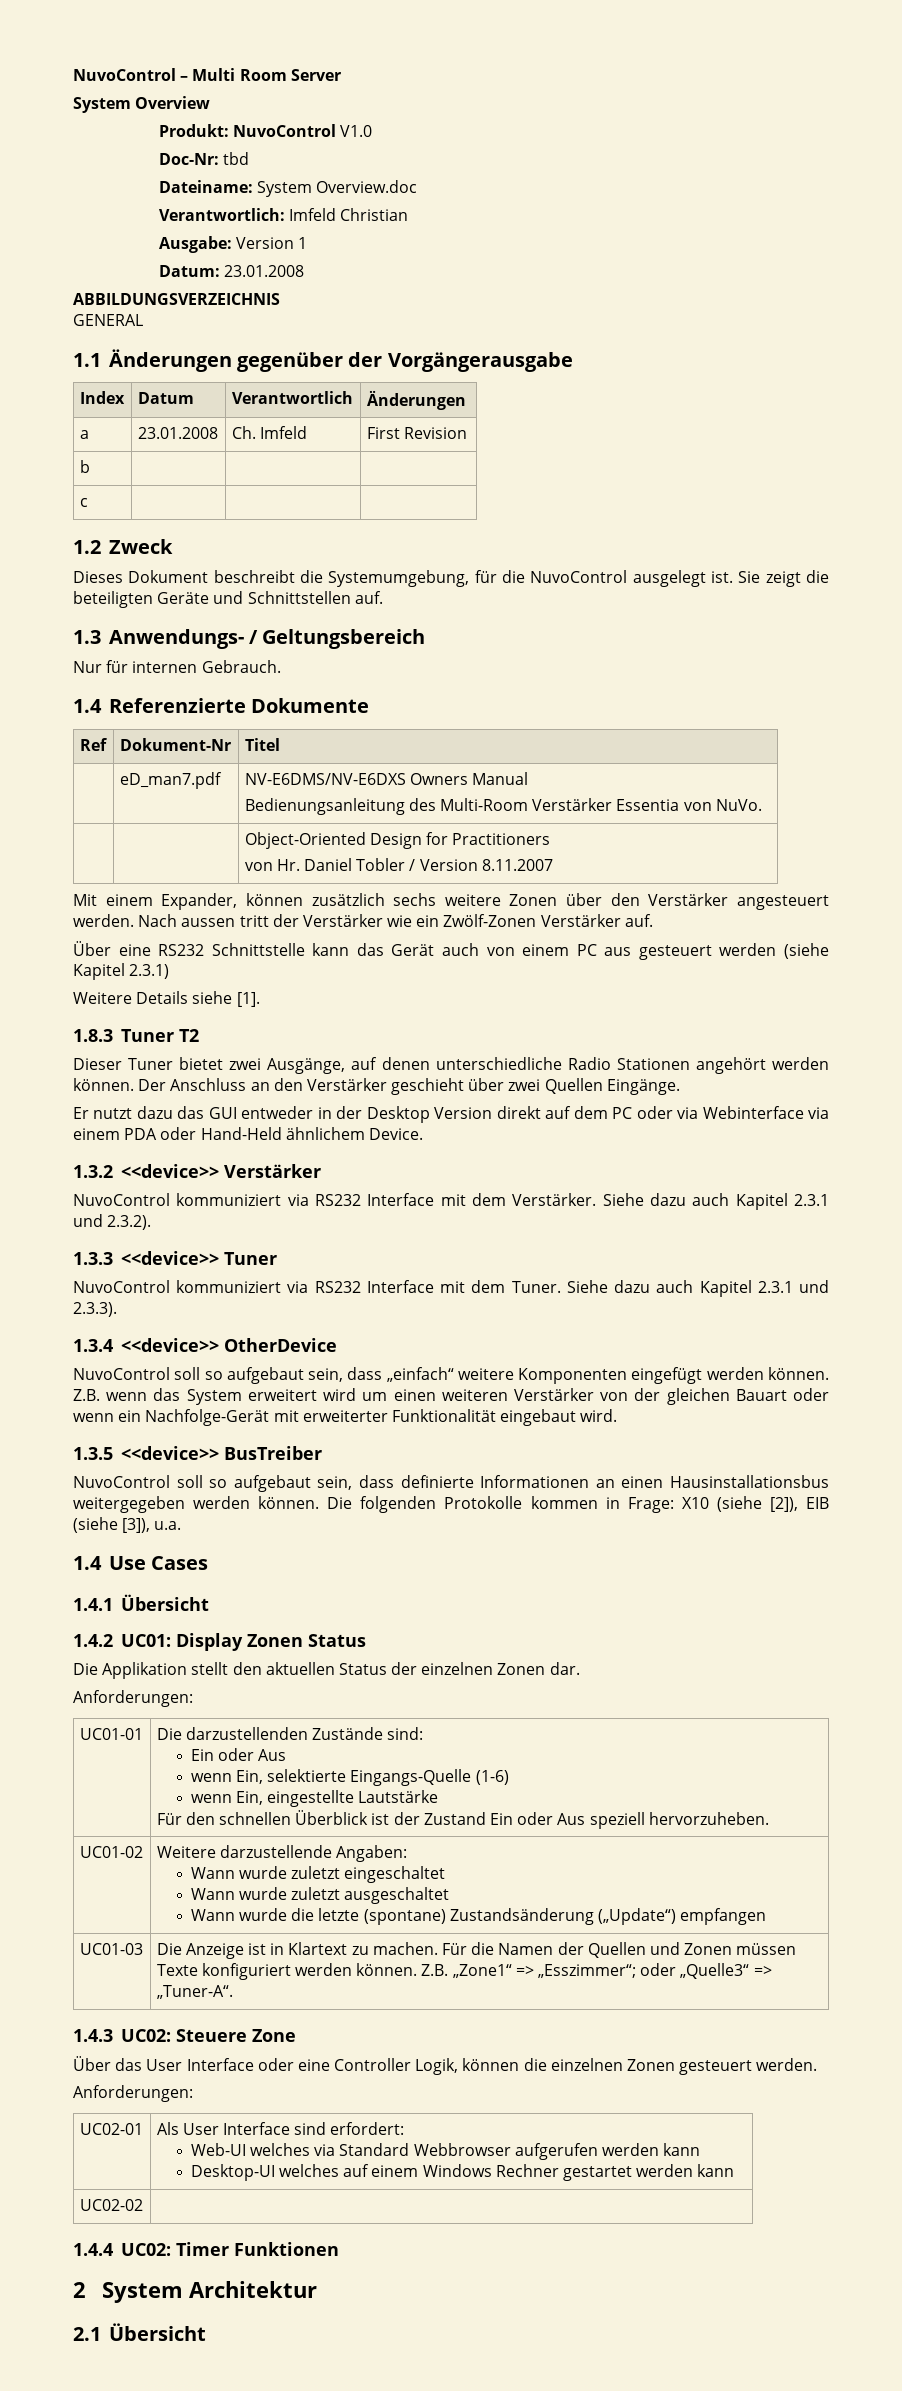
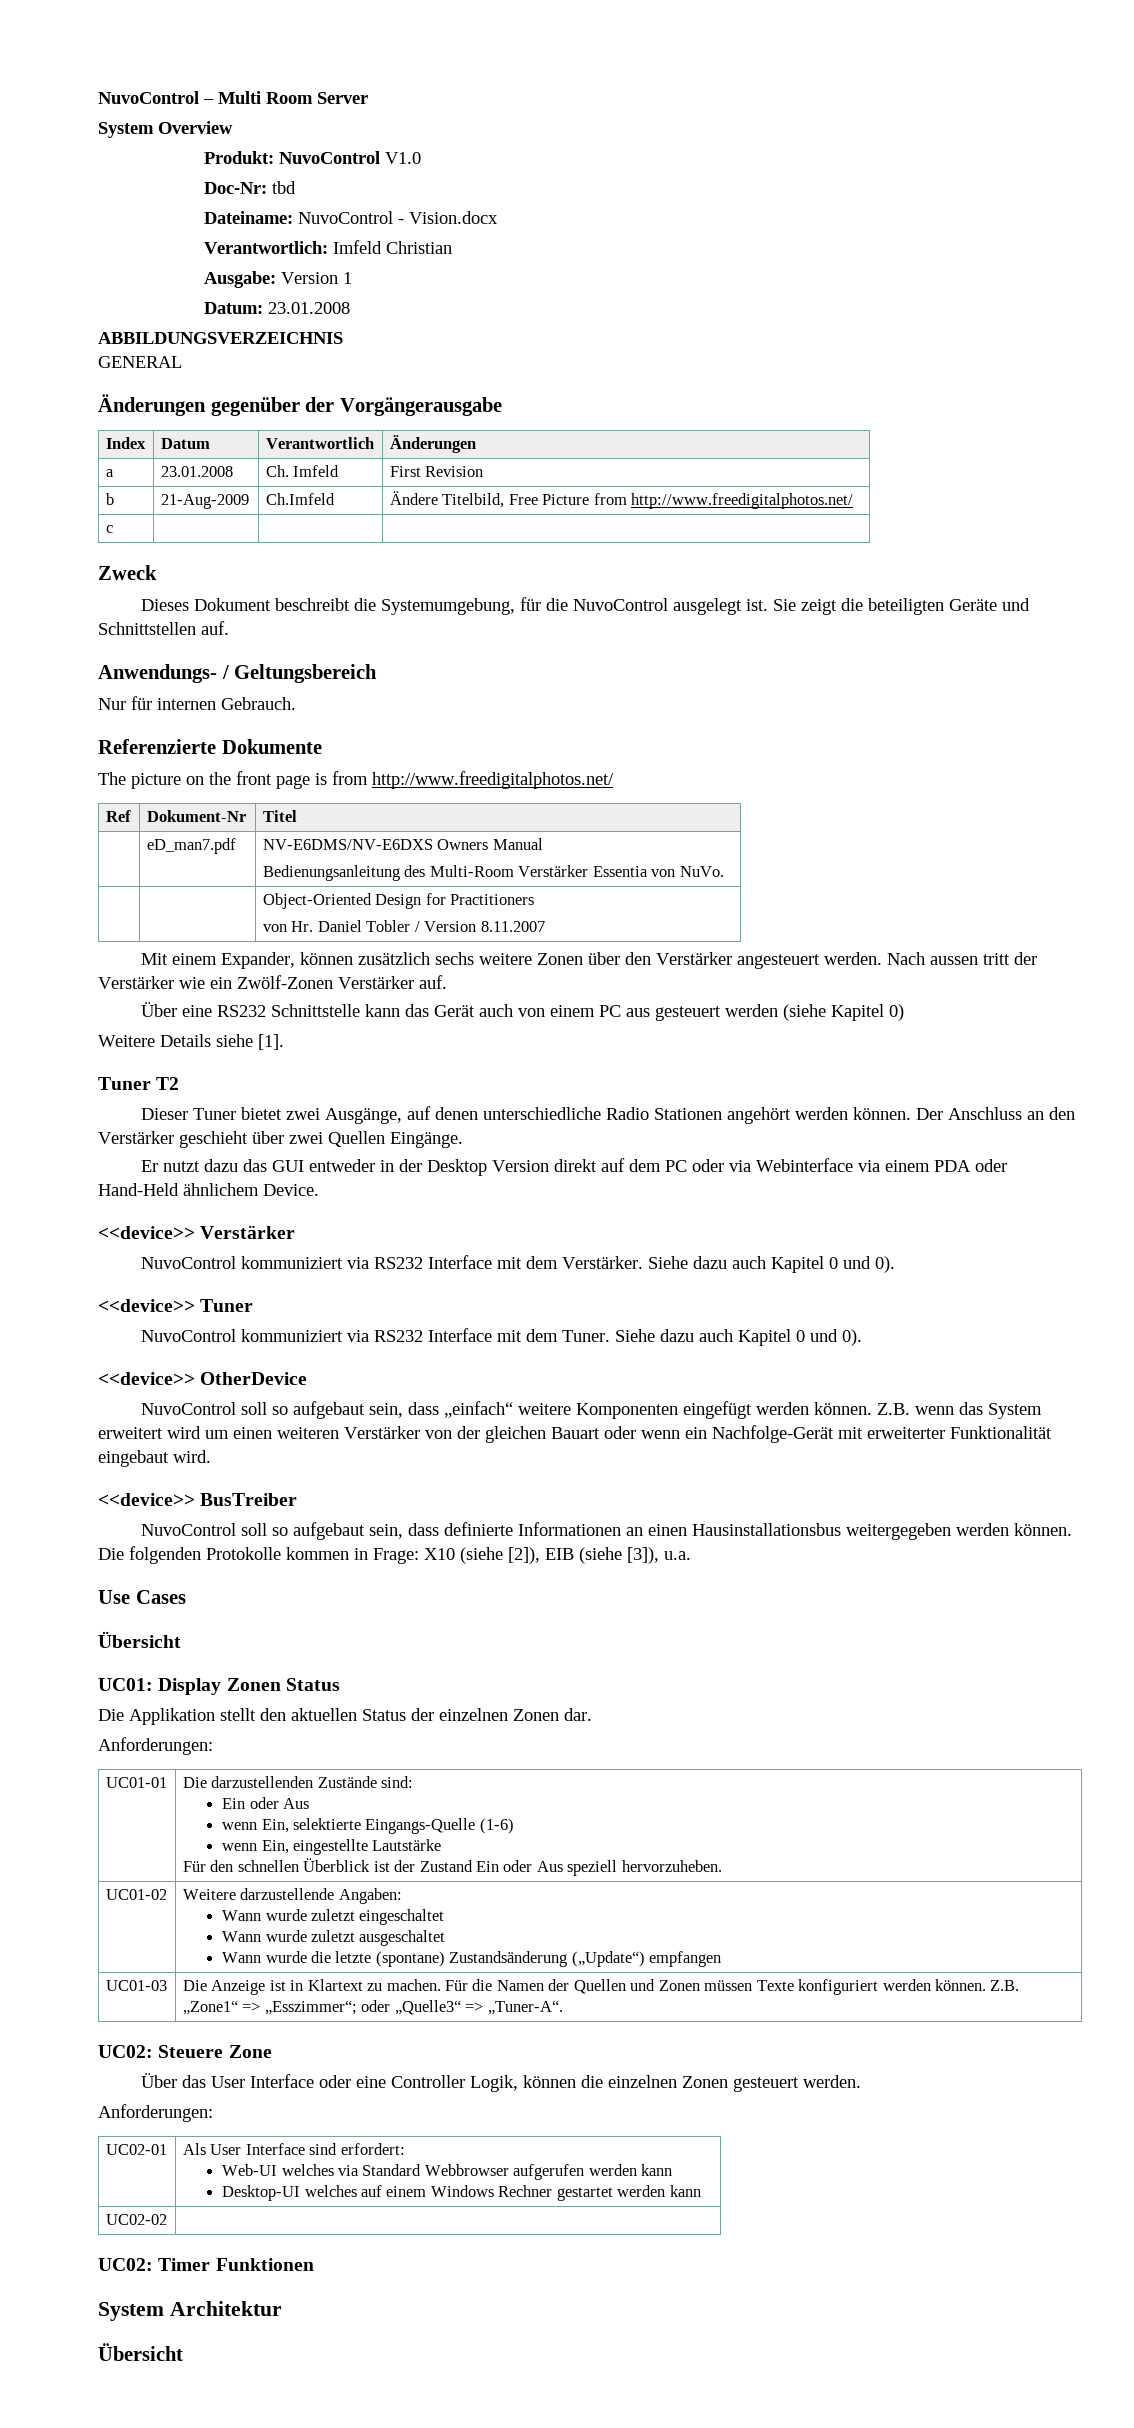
- Dateiname: System Overview.doc
+ Dateiname: NuvoControl - Vision.docx
- 1.1 Änderungen gegenüber der Vorgängerausgabe
+ Änderungen gegenüber der Vorgängerausgabe
- b | | |
+ b | 21-Aug-2009 | Ch.Imfeld | Ändere Titelbild, Free Picture from http://www.freedigitalphotos.net/
- 1.2 Zweck
+ Zweck
- 1.3 Anwendungs- / Geltungsbereich
+ Anwendungs- / Geltungsbereich
- 1.4 Referenzierte Dokumente
+ Referenzierte Dokumente
+ The picture on the front page is from http://www.freedigitalphotos.net/
- Über eine RS232 Schnittstelle kann das Gerät auch von einem PC aus gesteuert werden (siehe Kapitel 2.3.1)
+ Über eine RS232 Schnittstelle kann das Gerät auch von einem PC aus gesteuert werden (siehe Kapitel 0)
- 1.8.3 Tuner T2
+ Tuner T2
- 1.3.2 <<device>> Verstärker
+ <<device>> Verstärker
- NuvoControl kommuniziert via RS232 Interface mit dem Verstärker. Siehe dazu auch Kapitel 2.3.1 und 2.3.2).
- 1.3.3 <<device>> Tuner
+ NuvoControl kommuniziert via RS232 Interface mit dem Verstärker. Siehe dazu auch Kapitel 0 und 0).
+ <<device>> Tuner
- NuvoControl kommuniziert via RS232 Interface mit dem Tuner. Siehe dazu auch Kapitel 2.3.1 und 2.3.3).
- 1.3.4 <<device>> OtherDevice
+ NuvoControl kommuniziert via RS232 Interface mit dem Tuner. Siehe dazu auch Kapitel 0 und 0).
+ <<device>> OtherDevice
- 1.3.5 <<device>> BusTreiber
+ <<device>> BusTreiber
- 1.4 Use Cases
- 1.4.1 Übersicht
+ Use Cases
+ Übersicht
- 1.4.2 UC01: Display Zonen Status
+ UC01: Display Zonen Status
- 1.4.3 UC02: Steuere Zone
+ UC02: Steuere Zone
- 1.4.4 UC02: Timer Funktionen
+ UC02: Timer Funktionen
- 2 System Architektur
- 2.1 Übersicht
+ System Architektur
+ Übersicht

